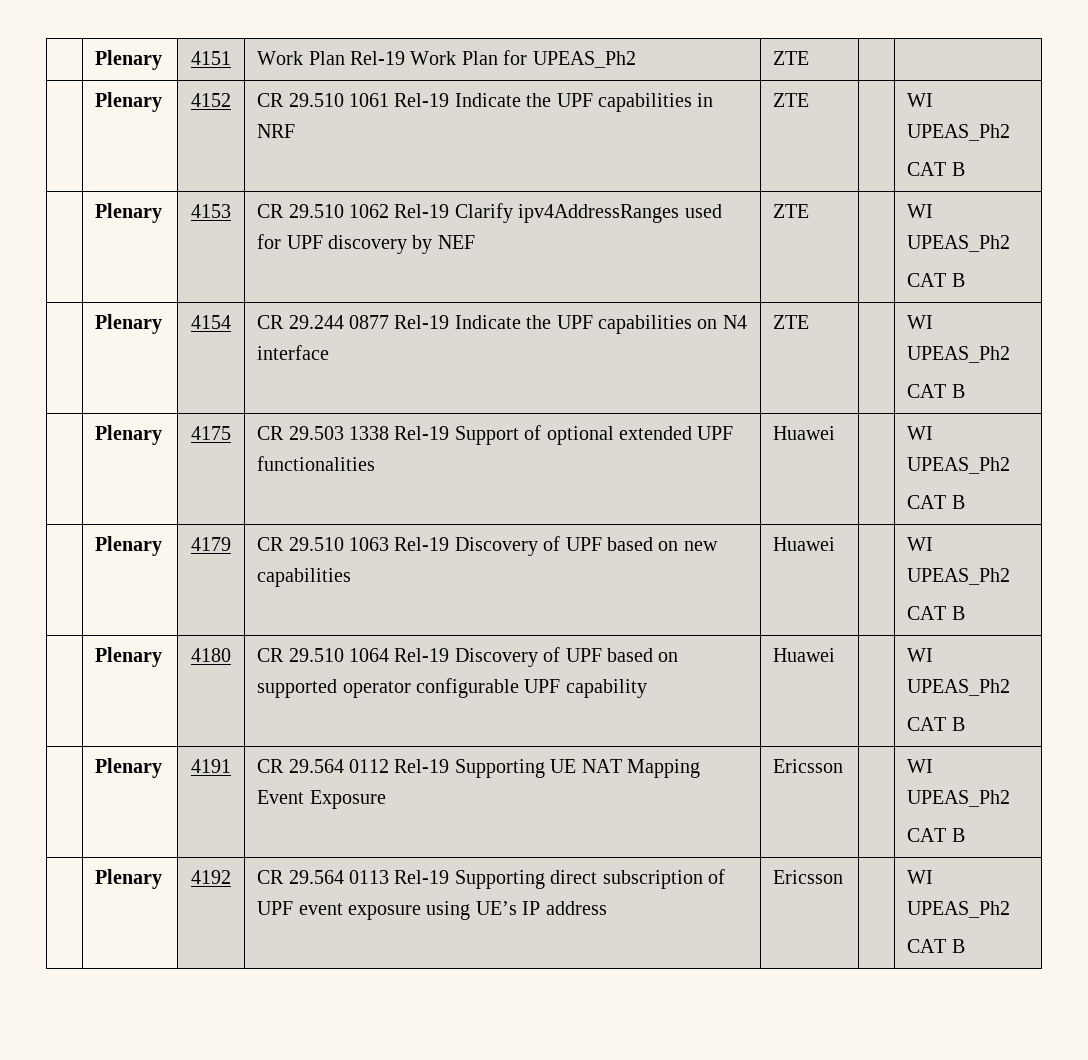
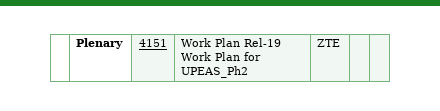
- | Plenary | 4152 | CR 29.510 1061 Rel-19 Indicate the UPF capabilities in NRF | ZTE | | WI UPEAS_Ph2
- CAT B
- | Plenary | 4153 | CR 29.510 1062 Rel-19 Clarify ipv4AddressRanges used for UPF discovery by NEF | ZTE | | WI UPEAS_Ph2
- CAT B
- | Plenary | 4154 | CR 29.244 0877 Rel-19 Indicate the UPF capabilities on N4 interface | ZTE | | WI UPEAS_Ph2
- CAT B
- | Plenary | 4175 | CR 29.503 1338 Rel-19 Support of optional extended UPF functionalities | Huawei | | WI UPEAS_Ph2
- CAT B
- | Plenary | 4179 | CR 29.510 1063 Rel-19 Discovery of UPF based on new capabilities | Huawei | | WI UPEAS_Ph2
- CAT B
- | Plenary | 4180 | CR 29.510 1064 Rel-19 Discovery of UPF based on supported operator configurable UPF capability | Huawei | | WI UPEAS_Ph2
- CAT B
- | Plenary | 4191 | CR 29.564 0112 Rel-19 Supporting UE NAT Mapping Event Exposure | Ericsson | | WI UPEAS_Ph2
- CAT B
- | Plenary | 4192 | CR 29.564 0113 Rel-19 Supporting direct subscription of UPF event exposure using UE’s IP address | Ericsson | | WI UPEAS_Ph2
- CAT B

